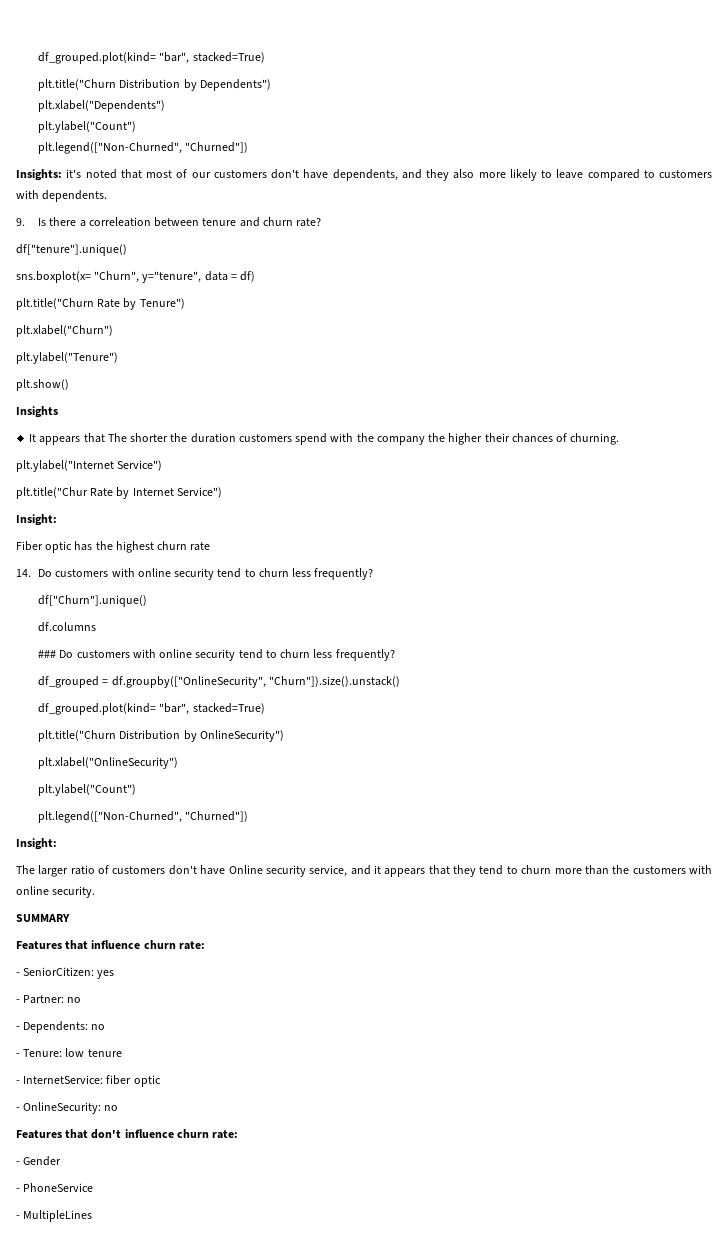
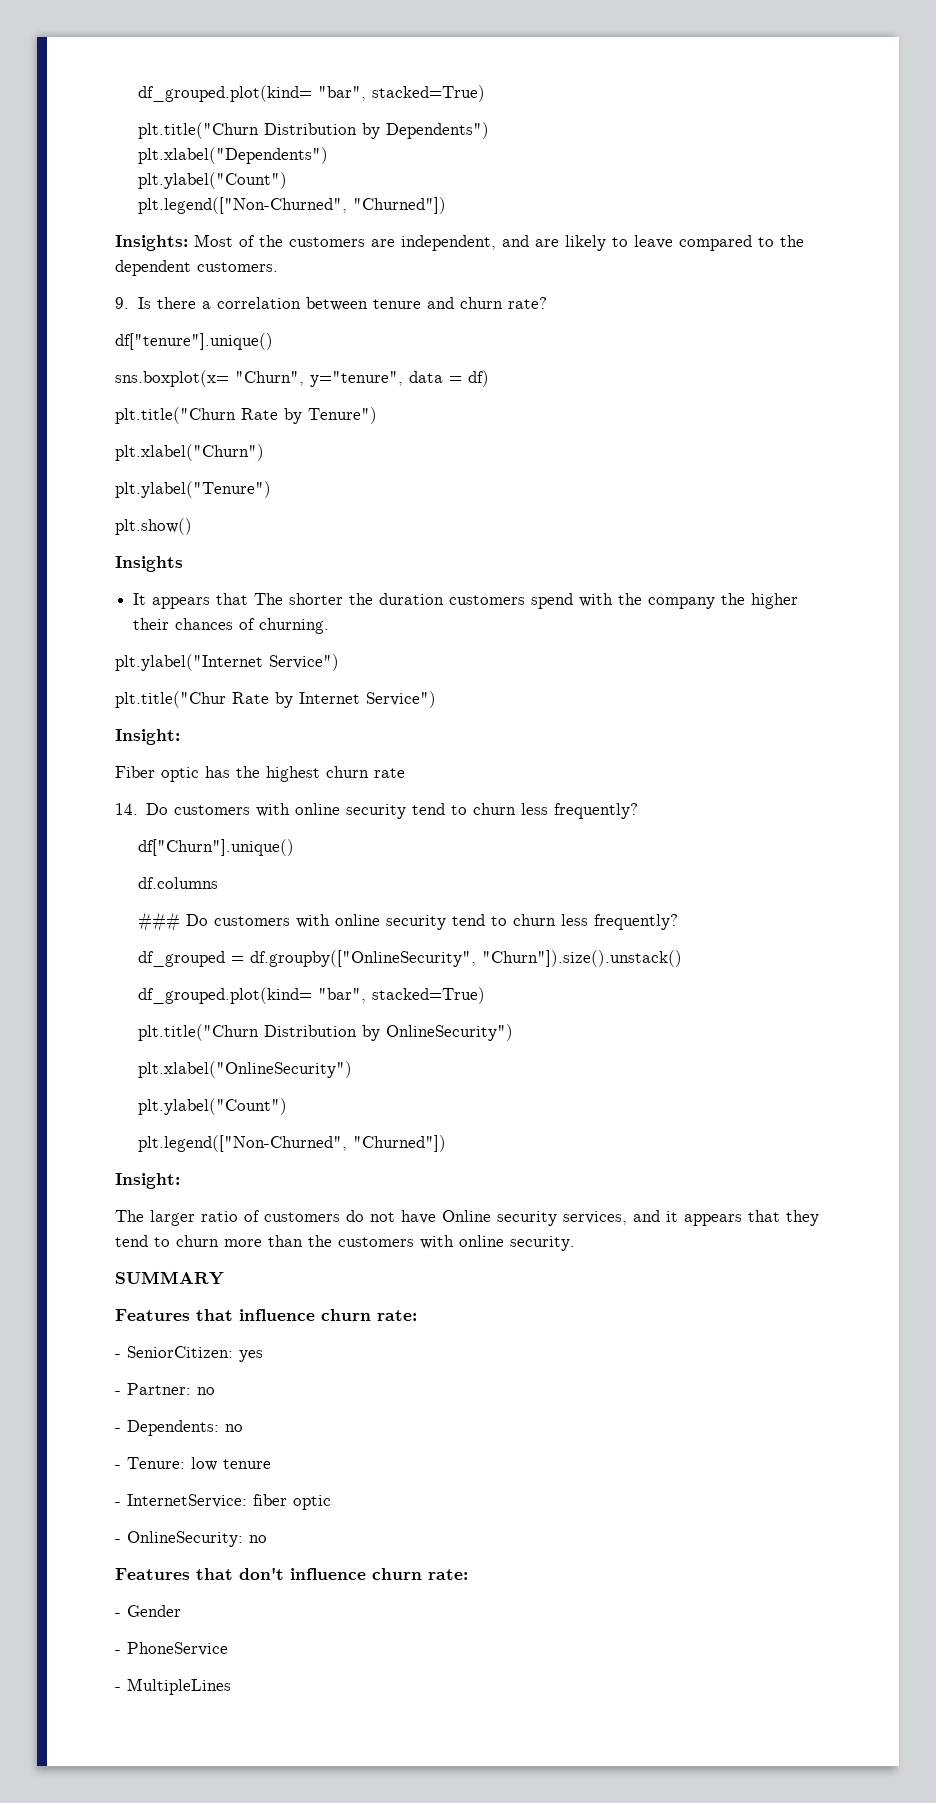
- Insights: it's noted that most of our customers don't have dependents, and they also more likely to leave compared to customers with dependents.
+ Insights: Most of the customers are independent, and are likely to leave compared to the dependent customers.
- 9. Is there a correleation between tenure and churn rate?
+ 9. Is there a correlation between tenure and churn rate?
- The larger ratio of customers don't have Online security service, and it appears that they tend to churn more than the customers with online security.
+ The larger ratio of customers do not have Online security services, and it appears that they tend to churn more than the customers with online security.

